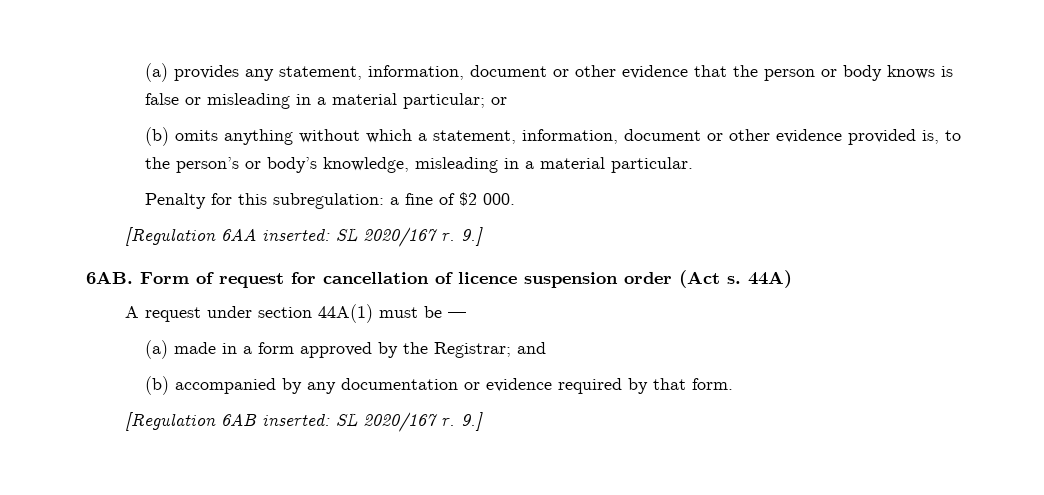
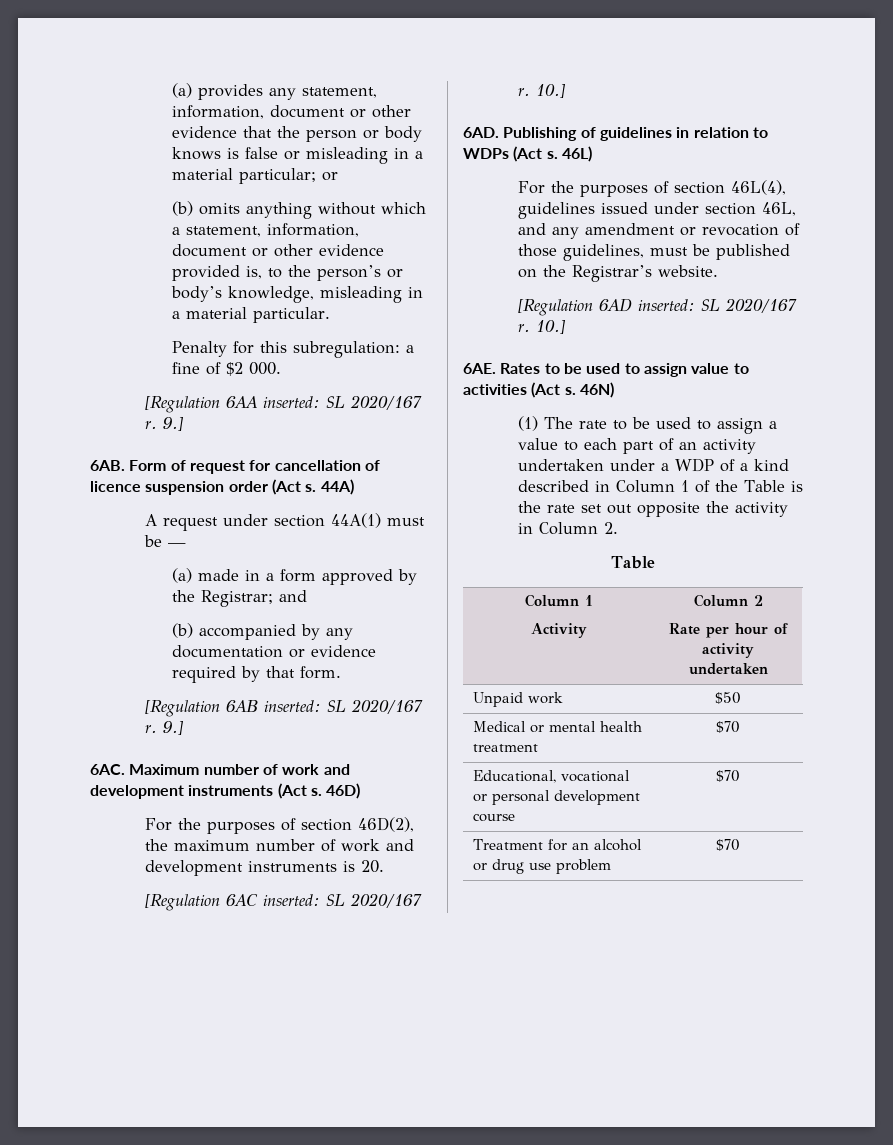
+ 6AC. Maximum number of work and development instruments (Act s. 46D)
+ For the purposes of section 46D(2), the maximum number of work and development instruments is 20.
+ [Regulation 6AC inserted: SL 2020/167 r. 10.]
+ 6AD. Publishing of guidelines in relation to WDPs (Act s. 46L)
+ For the purposes of section 46L(4), guidelines issued under section 46L, and any amendment or revocation of those guidelines, must be published on the Registrar’s website.
+ [Regulation 6AD inserted: SL 2020/167 r. 10.]
+ 6AE. Rates to be used to assign value to activities (Act s. 46N)
+ (1) The rate to be used to assign a value to each part of an activity undertaken under a WDP of a kind described in Column 1 of the Table is the rate set out opposite the activity in Column 2.
+ Table
+ Column 1
+ Activity | Column 2
+ Rate per hour of activity undertaken
+ Unpaid work | $50
+ Medical or mental health treatment | $70
+ Educational, vocational or personal development course | $70
+ Treatment for an alcohol or drug use problem | $70

